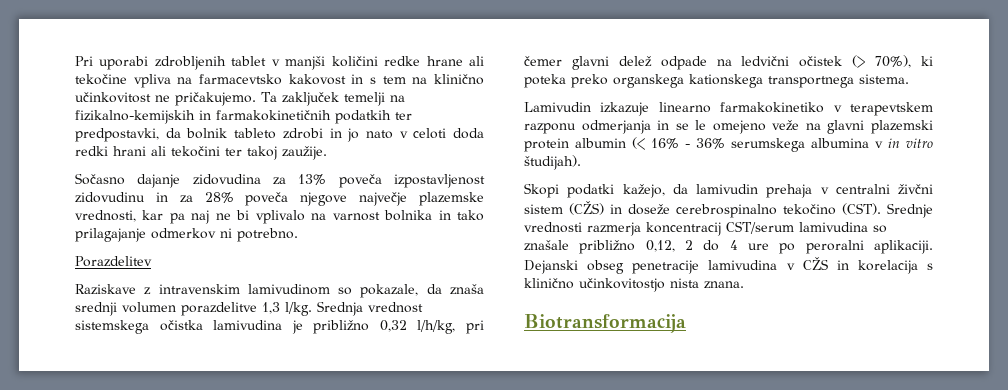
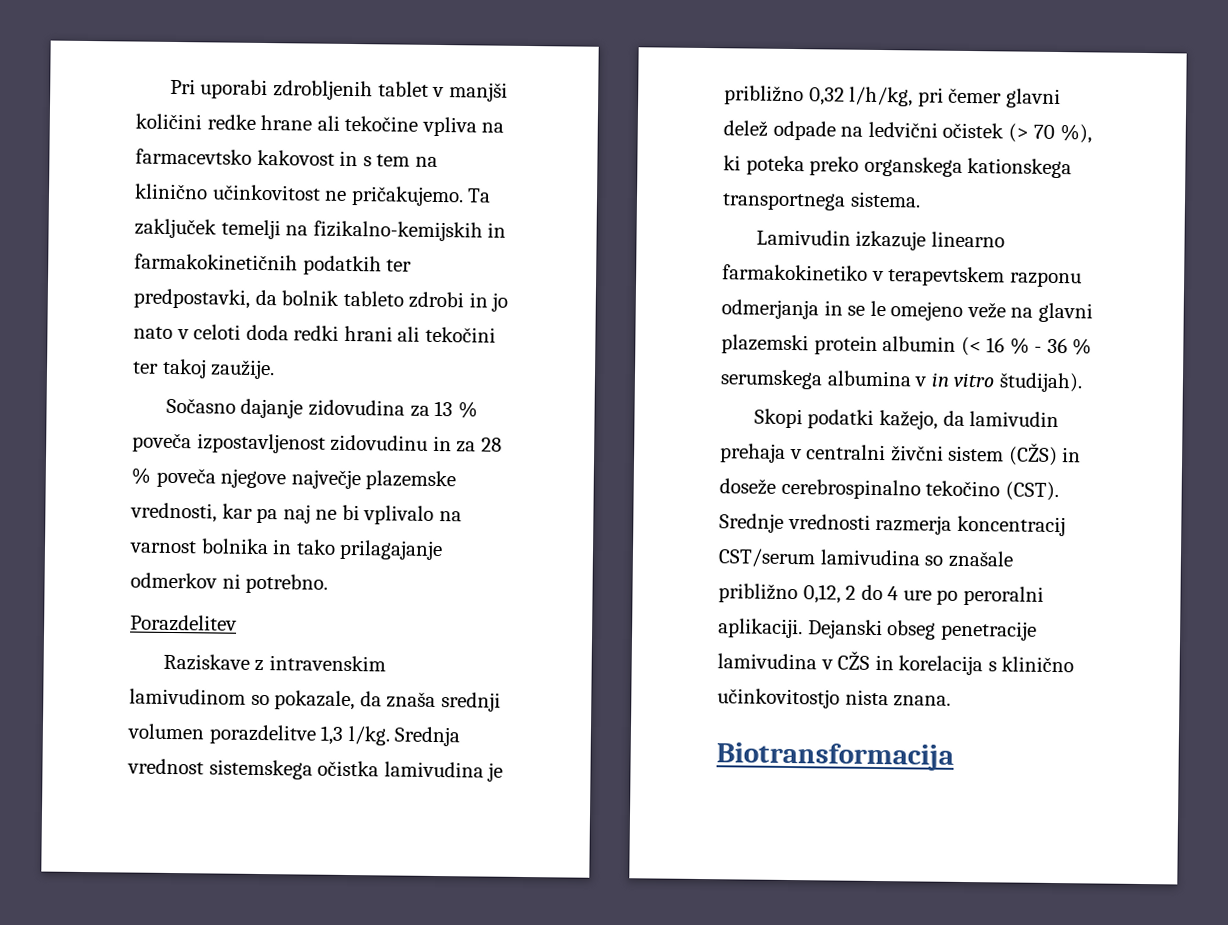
- Sočasno dajanje zidovudina za 13% poveča izpostavljenost zidovudinu in za 28% poveča njegove največje plazemske vrednosti, kar pa naj ne bi vplivalo na varnost bolnika in tako prilagajanje odmerkov ni potrebno.
+ Sočasno dajanje zidovudina za 13 % poveča izpostavljenost zidovudinu in za 28 % poveča njegove največje plazemske vrednosti, kar pa naj ne bi vplivalo na varnost bolnika in tako prilagajanje odmerkov ni potrebno.
- Srednja vrednost sistemskega očistka lamivudina je približno 0,32 l/h/kg, pri čemer glavni delež odpade na ledvični očistek (> 70%), ki poteka preko organskega kationskega transportnega sistema.
+ Srednja vrednost sistemskega očistka lamivudina je približno 0,32 l/h/kg, pri čemer glavni delež odpade na ledvični očistek (> 70 %), ki poteka preko organskega kationskega transportnega sistema.
- Lamivudin izkazuje linearno farmakokinetiko v terapevtskem razponu odmerjanja in se le omejeno veže na glavni plazemski protein albumin (< 16% - 36% serumskega albumina v in vitro študijah).
+ Lamivudin izkazuje linearno farmakokinetiko v terapevtskem razponu odmerjanja in se le omejeno veže na glavni plazemski protein albumin (< 16 % - 36 % serumskega albumina v in vitro študijah).

